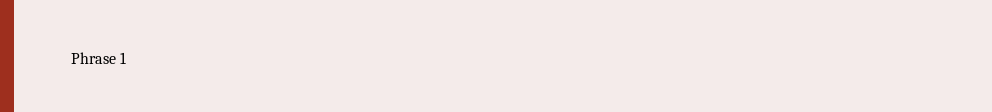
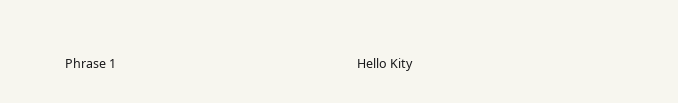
+ Hello Kity

